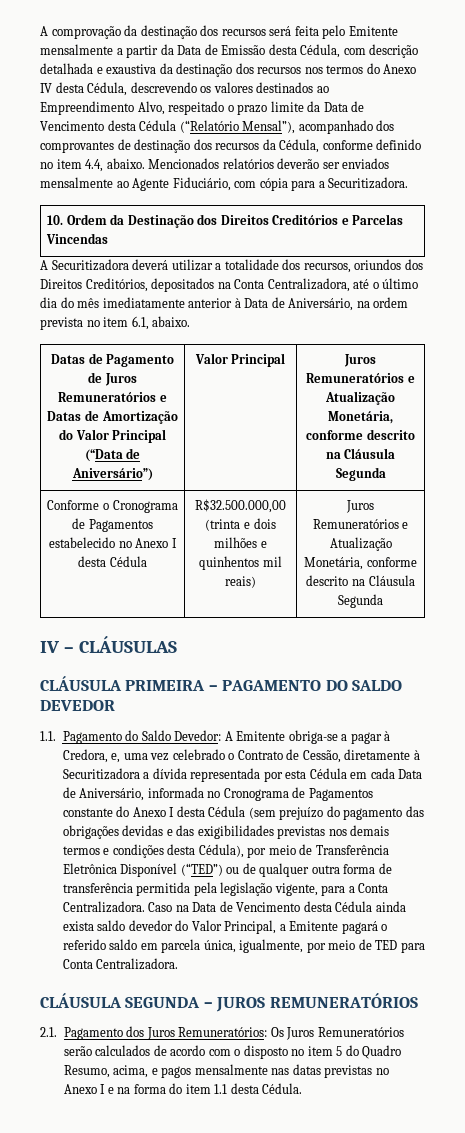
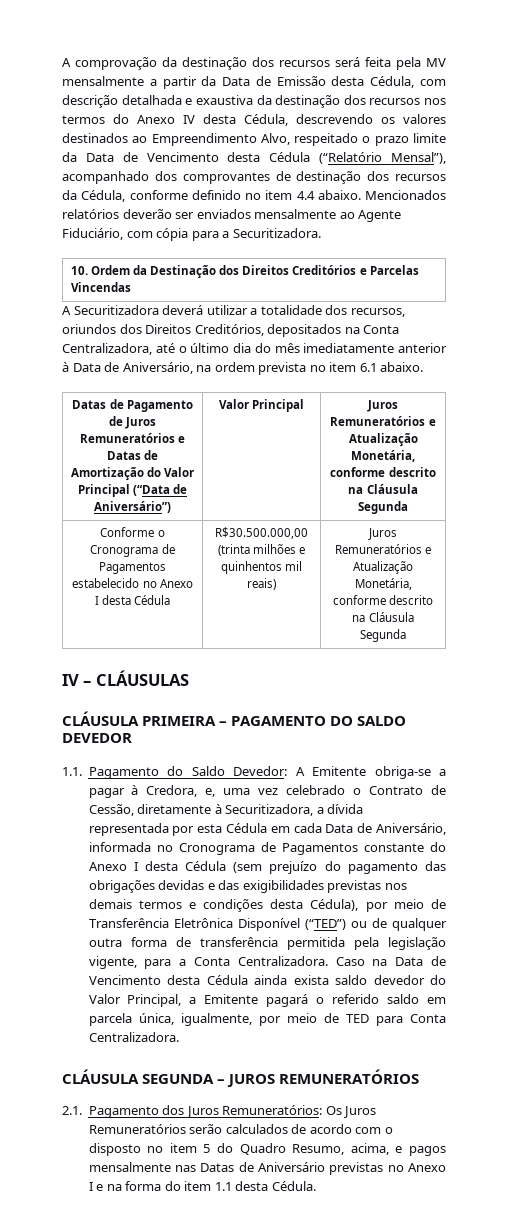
- A comprovação da destinação dos recursos será feita pelo Emitente mensalmente a partir da Data de Emissão desta Cédula, com descrição detalhada e exaustiva da destinação dos recursos nos termos do Anexo IV desta Cédula, descrevendo os valores destinados ao Empreendimento Alvo, respeitado o prazo limite da Data de Vencimento desta Cédula (“Relatório Mensal”), acompanhado dos comprovantes de destinação dos recursos da Cédula, conforme definido no item 4.4, abaixo.
+ A comprovação da destinação dos recursos será feita pela MV mensalmente a partir da Data de Emissão desta Cédula, com descrição detalhada e exaustiva da destinação dos recursos nos termos do Anexo IV desta Cédula, descrevendo os valores destinados ao Empreendimento Alvo, respeitado o prazo limite da Data de Vencimento desta Cédula (“Relatório Mensal”), acompanhado dos comprovantes de destinação dos recursos da Cédula, conforme definido no item 4.4 abaixo.
- A Securitizadora deverá utilizar a totalidade dos recursos, oriundos dos Direitos Creditórios, depositados na Conta Centralizadora, até o último dia do mês imediatamente anterior à Data de Aniversário, na ordem prevista no item 6.1, abaixo.
+ A Securitizadora deverá utilizar a totalidade dos recursos, oriundos dos Direitos Creditórios, depositados na Conta Centralizadora, até o último dia do mês imediatamente anterior à Data de Aniversário, na ordem prevista no item 6.1 abaixo.
- Conforme o Cronograma de Pagamentos estabelecido no Anexo I desta Cédula | R$32.500.000,00 (trinta e dois milhões e quinhentos mil reais) | Juros Remuneratórios e Atualização Monetária, conforme descrito na Cláusula Segunda
+ Conforme o Cronograma de Pagamentos estabelecido no Anexo I desta Cédula | R$30.500.000,00 (trinta milhões e quinhentos mil reais) | Juros Remuneratórios e Atualização Monetária, conforme descrito na Cláusula Segunda
- A Emitente obriga-se a pagar à Credora, e, uma vez celebrado o Contrato de Cessão, diretamente à Securitizadora a dívida representada por esta Cédula em cada Data de Aniversário, informada no Cronograma de Pagamentos constante do Anexo I desta Cédula (sem prejuízo do pagamento das obrigações devidas e das exigibilidades previstas nos demais termos e condições desta Cédula), por meio de Transferência Eletrônica Disponível (“TED”) ou de qualquer outra forma de transferência permitida pela legislação vigente, para a Conta Centralizadora.
+ A Emitente obriga-se a pagar à Credora, e, uma vez celebrado o Contrato de Cessão, diretamente à Securitizadora, a dívida representada por esta Cédula em cada Data de Aniversário, informada no Cronograma de Pagamentos constante do Anexo I desta Cédula (sem prejuízo do pagamento das obrigações devidas e das exigibilidades previstas nos demais termos e condições desta Cédula), por meio de Transferência Eletrônica Disponível (“TED”) ou de qualquer outra forma de transferência permitida pela legislação vigente, para a Conta Centralizadora.
- 2.1. Pagamento dos Juros Remuneratórios: Os Juros Remuneratórios serão calculados de acordo com o disposto no item 5 do Quadro Resumo, acima, e pagos mensalmente nas datas previstas no Anexo I e na forma do item 1.1 desta Cédula.
+ 2.1. Pagamento dos Juros Remuneratórios: Os Juros Remuneratórios serão calculados de acordo com o disposto no item 5 do Quadro Resumo, acima, e pagos mensalmente nas Datas de Aniversário previstas no Anexo I e na forma do item 1.1 desta Cédula.

